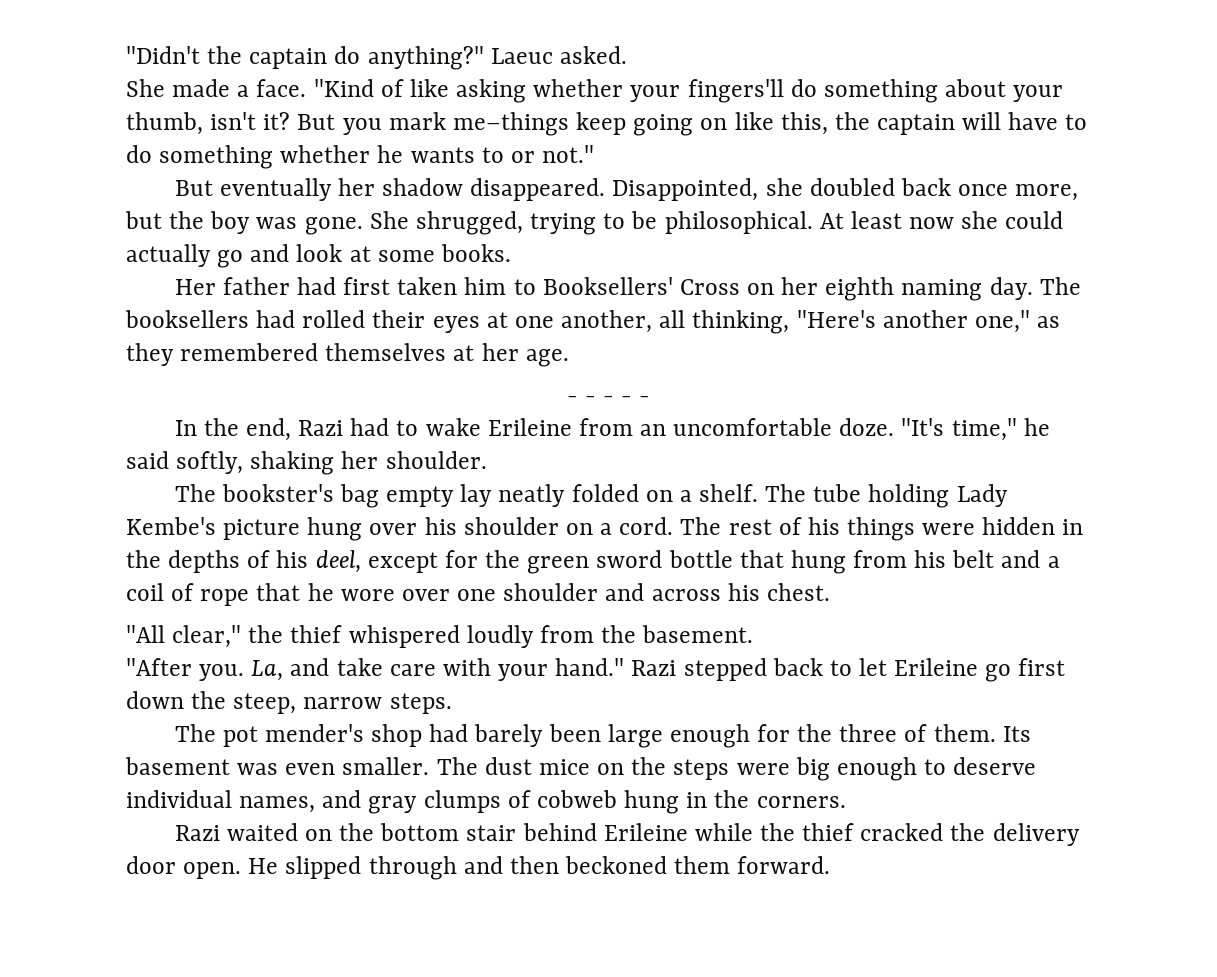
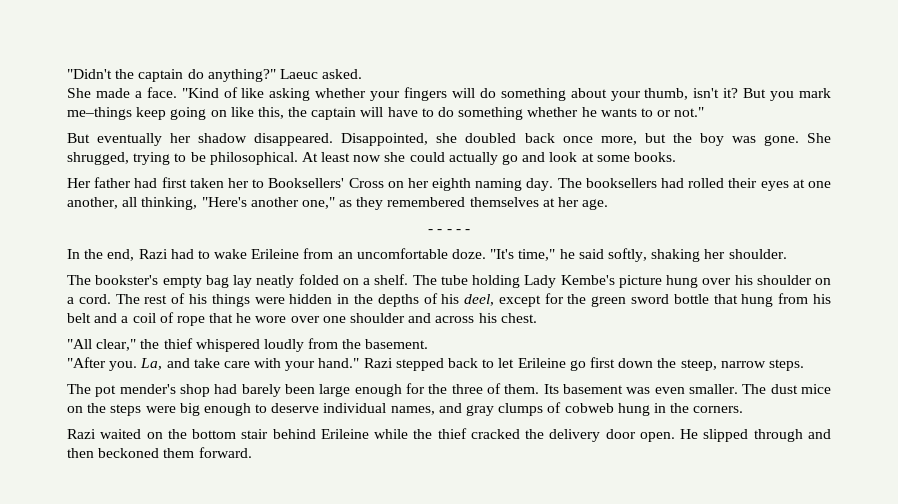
- "Kind of like asking whether your fingers'll do something about your thumb, isn't it?
+ "Kind of like asking whether your fingers will do something about your thumb, isn't it?
- Her father had first taken him to Booksellers' Cross on her eighth naming day.
+ Her father had first taken her to Booksellers' Cross on her eighth naming day.
- The bookster's bag empty lay neatly folded on a shelf.
+ The bookster's empty bag lay neatly folded on a shelf.

